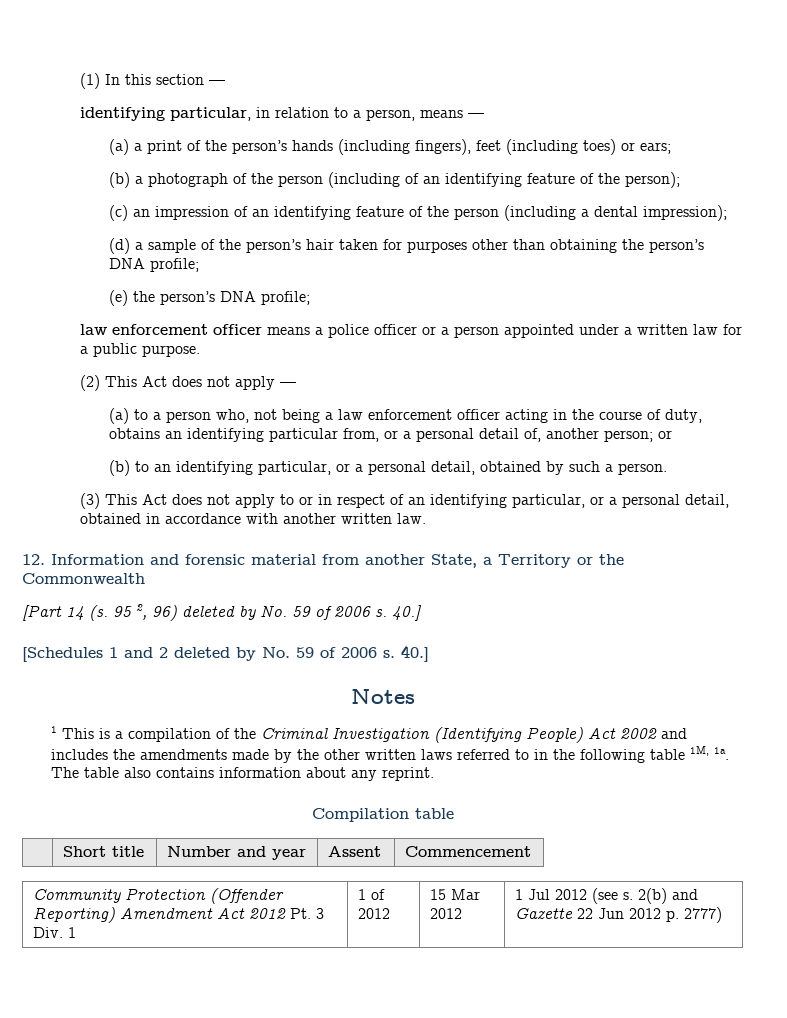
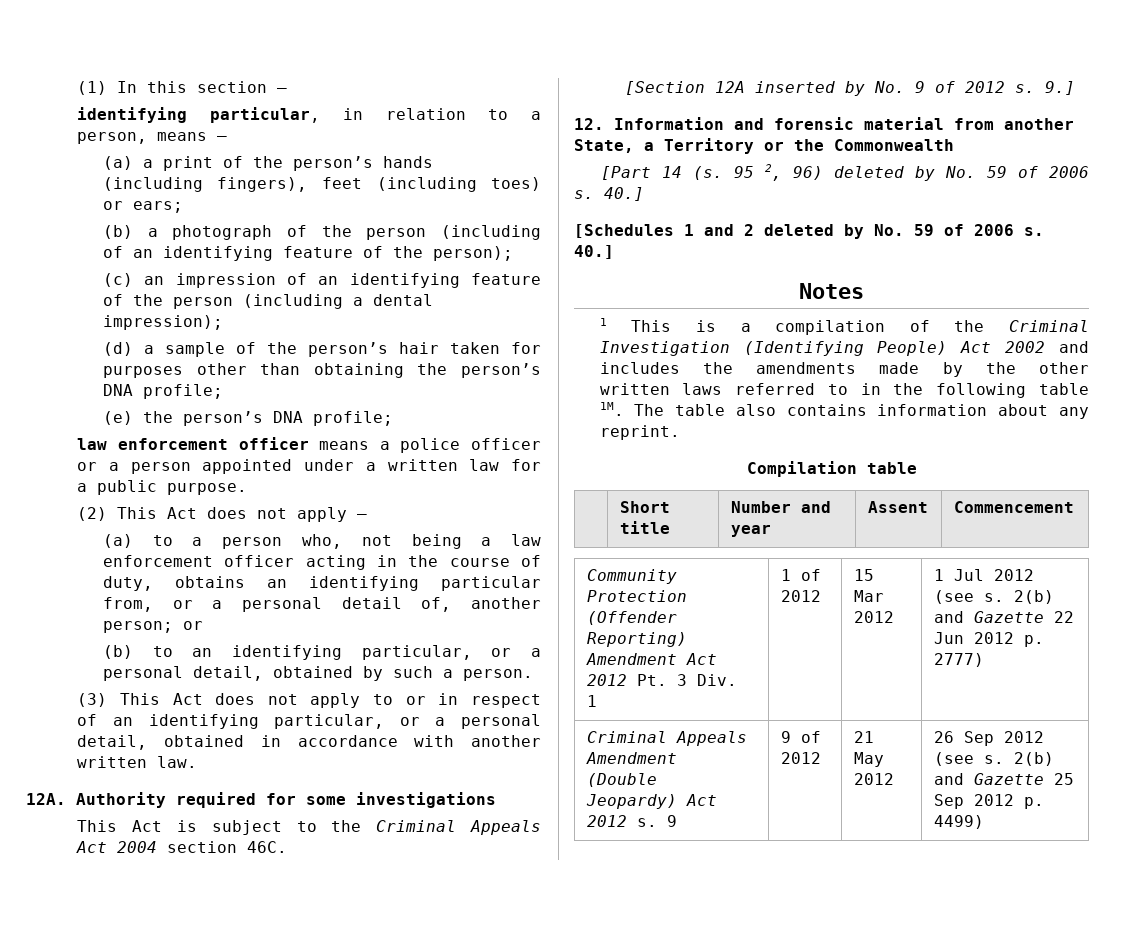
+ 12A. Authority required for some investigations
+ This Act is subject to the Criminal Appeals Act 2004 section 46C.
+ [Section 12A inserted by No. 9 of 2012 s. 9.]
- 1 This is a compilation of the Criminal Investigation (Identifying People) Act 2002 and includes the amendments made by the other written laws referred to in the following table 1M, 1a.
+ 1 This is a compilation of the Criminal Investigation (Identifying People) Act 2002 and includes the amendments made by the other written laws referred to in the following table 1M.
+ Criminal Appeals Amendment (Double Jeopardy) Act 2012 s. 9 | 9 of 2012 | 21 May 2012 | 26 Sep 2012 (see s. 2(b) and Gazette 25 Sep 2012 p. 4499)

